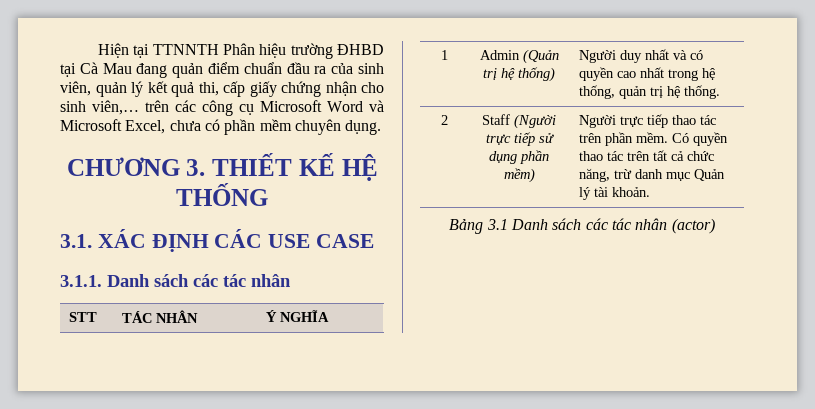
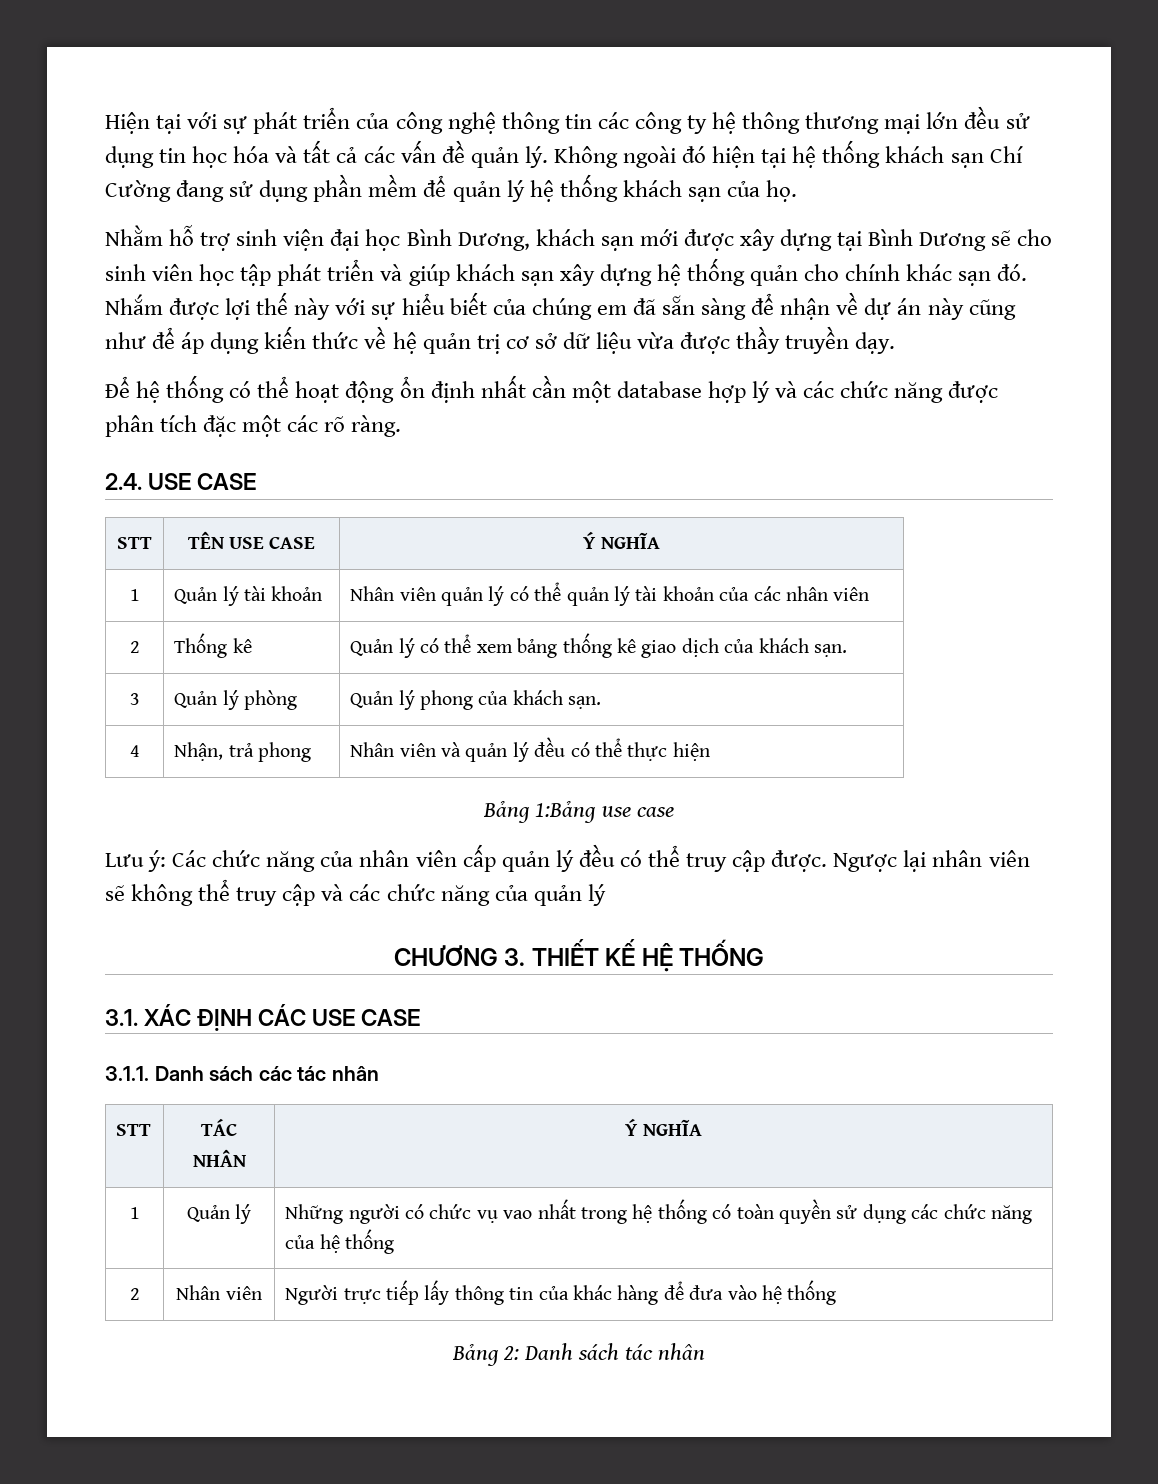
- Hiện tại TTNNTH Phân hiệu trường ĐHBD tại Cà Mau đang quản điểm chuẩn đầu ra của sinh viên, quản lý kết quả thi, cấp giấy chứng nhận cho sinh viên,… trên các công cụ Microsoft Word và Microsoft Excel, chưa có phần mềm chuyên dụng.
+ Hiện tại với sự phát triển của công nghệ thông tin các công ty hệ thông thương mại lớn đều sử dụng tin học hóa và tất cả các vấn đề quản lý. Không ngoài đó hiện tại hệ thống khách sạn Chí Cường đang sử dụng phần mềm để quản lý hệ thống khách sạn của họ.
+ Nhằm hỗ trợ sinh viện đại học Bình Dương, khách sạn mới được xây dựng tại Bình Dương sẽ cho sinh viên học tập phát triển và giúp khách sạn xây dựng hệ thống quản cho chính khác sạn đó. Nhắm được lợi thế này với sự hiểu biết của chúng em đã sẵn sàng để nhận về dự án này cũng như để áp dụng kiến thức về hệ quản trị cơ sở dữ liệu vừa được thầy truyền dạy.
+ Để hệ thống có thể hoạt động ổn định nhất cần một database hợp lý và các chức năng được phân tích đặc một các rõ ràng.
+ 2.4. USE CASE
+ STT | TÊN USE CASE | Ý NGHĨA
+ 1 | Quản lý tài khoản | Nhân viên quản lý có thể quản lý tài khoản của các nhân viên
+ 2 | Thống kê | Quản lý có thể xem bảng thống kê giao dịch của khách sạn.
+ 3 | Quản lý phòng | Quản lý phong của khách sạn.
+ 4 | Nhận, trả phong | Nhân viên và quản lý đều có thể thực hiện
+ Bảng 1:Bảng use case
+ Lưu ý: Các chức năng của nhân viên cấp quản lý đều có thể truy cập được. Ngược lại nhân viên sẽ không thể truy cập và các chức năng của quản lý
- 1 | Admin (Quản trị hệ thống) | Người duy nhất và có quyền cao nhất trong hệ thống, quản trị hệ thống.
- 2 | Staff (Người trực tiếp sử dụng phần mềm) | Người trực tiếp thao tác trên phần mềm. Có quyền thao tác trên tất cả chức năng, trừ danh mục Quản lý tài khoản.
- Bảng 3.1 Danh sách các tác nhân (actor)
+ 1 | Quản lý | Những người có chức vụ vao nhất trong hệ thống có toàn quyền sử dụng các chức năng của hệ thống
+ 2 | Nhân viên | Người trực tiếp lấy thông tin của khác hàng để đưa vào hệ thống
+ Bảng 2: Danh sách tác nhân

